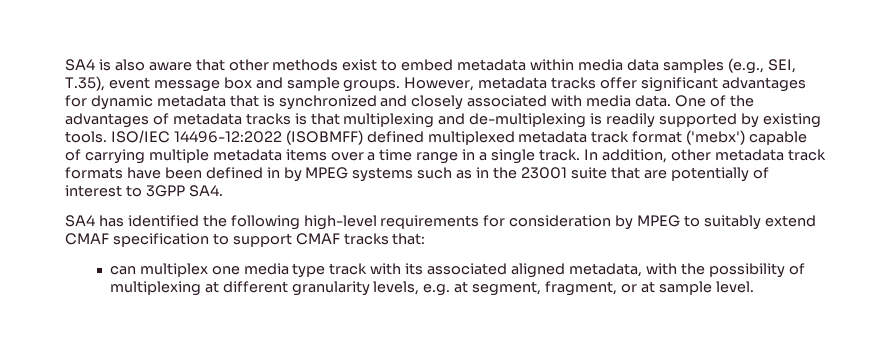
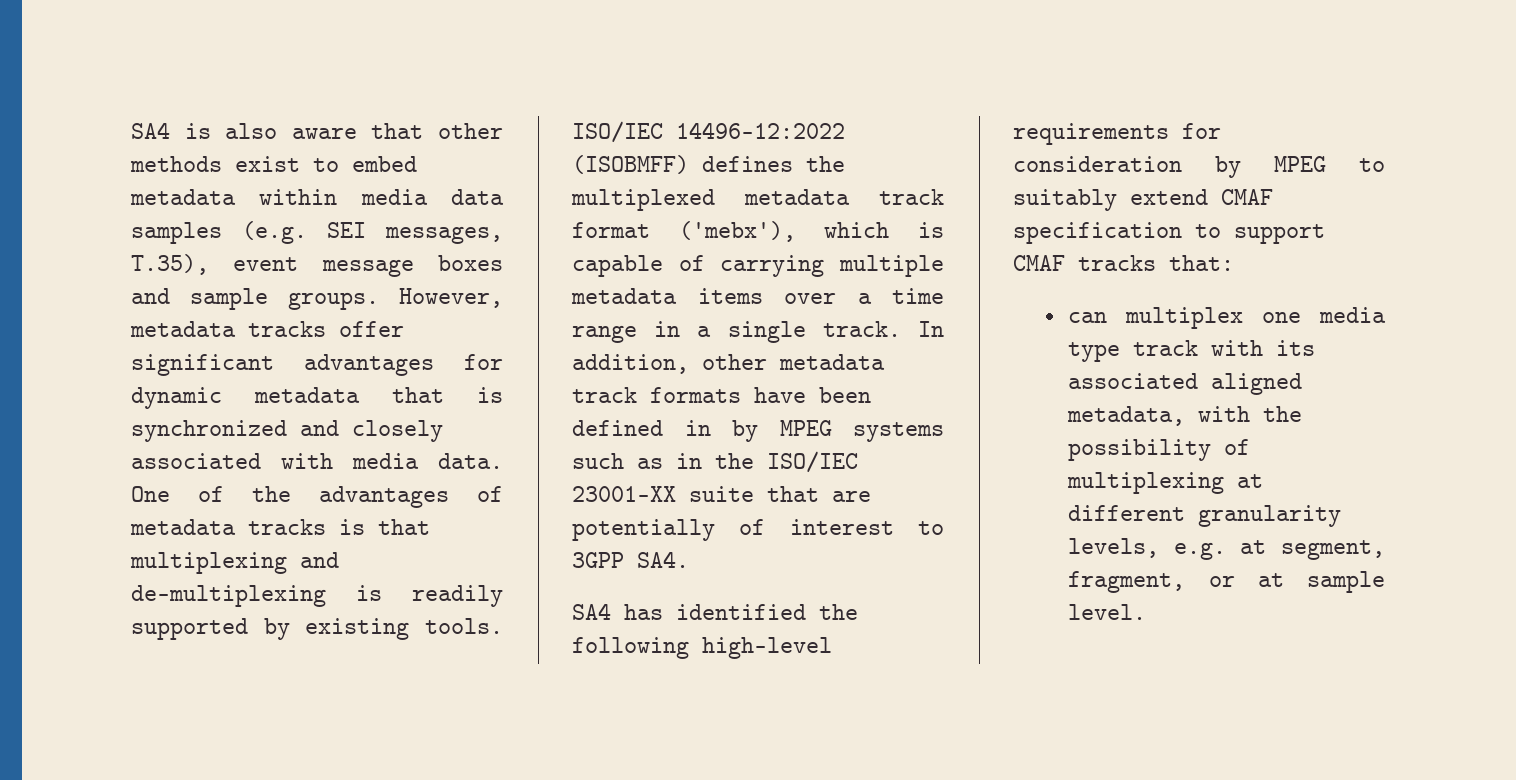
- SA4 is also aware that other methods exist to embed metadata within media data samples (e.g., SEI, T.35), event message box and sample groups.
+ SA4 is also aware that other methods exist to embed metadata within media data samples (e.g. SEI messages, T.35), event message boxes and sample groups.
- ISO/IEC 14496-12:2022 (ISOBMFF) defined multiplexed metadata track format ('mebx') capable of carrying multiple metadata items over a time range in a single track.
+ ISO/IEC 14496-12:2022 (ISOBMFF) defines the multiplexed metadata track format ('mebx'), which is capable of carrying multiple metadata items over a time range in a single track.
- In addition, other metadata track formats have been defined in by MPEG systems such as in the 23001 suite that are potentially of interest to 3GPP SA4.
+ In addition, other metadata track formats have been defined in by MPEG systems such as in the ISO/IEC 23001-XX suite that are potentially of interest to 3GPP SA4.

